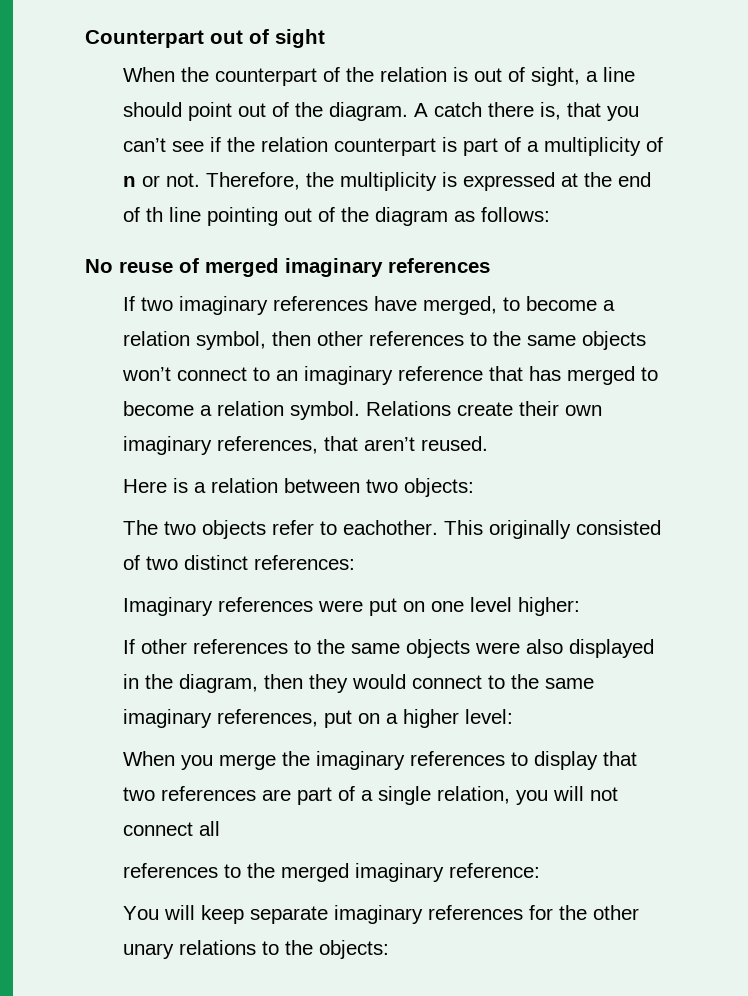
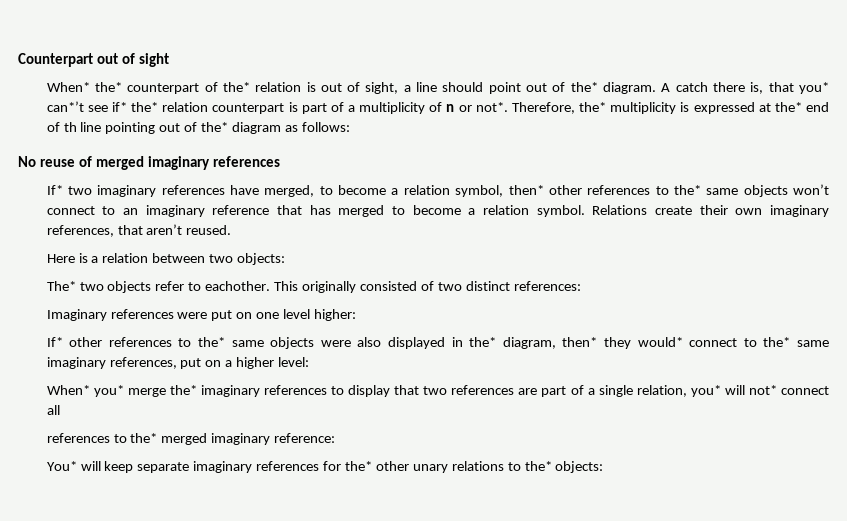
- When the counterpart of the relation is out of sight, a line should point out of the diagram.
+ When* the* counterpart of the* relation is out of sight, a line should point out of the* diagram.
- A catch there is, that you can’t see if the relation counterpart is part of a multiplicity of n or not. Therefore, the multiplicity is expressed at the end of th line pointing out of the diagram as follows:
+ A catch there is, that you* can*’t see if* the* relation counterpart is part of a multiplicity of n or not*. Therefore, the* multiplicity is expressed at the* end of th line pointing out of the* diagram as follows:
- If two imaginary references have merged, to become a relation symbol, then other references to the same objects won’t connect to an imaginary reference that has merged to become a relation symbol.
+ If* two imaginary references have merged, to become a relation symbol, then* other references to the* same objects won’t connect to an imaginary reference that has merged to become a relation symbol.
- The two objects refer to eachother.
+ The* two objects refer to eachother.
- If other references to the same objects were also displayed in the diagram, then they would connect to the same imaginary references, put on a higher level:
+ If* other references to the* same objects were also displayed in the* diagram, then* they would* connect to the* same imaginary references, put on a higher level:
- When you merge the imaginary references to display that two references are part of a single relation, you will not connect all
+ When* you* merge the* imaginary references to display that two references are part of a single relation, you* will not* connect all
- references to the merged imaginary reference:
+ references to the* merged imaginary reference:
- You will keep separate imaginary references for the other unary relations to the objects:
+ You* will keep separate imaginary references for the* other unary relations to the* objects:

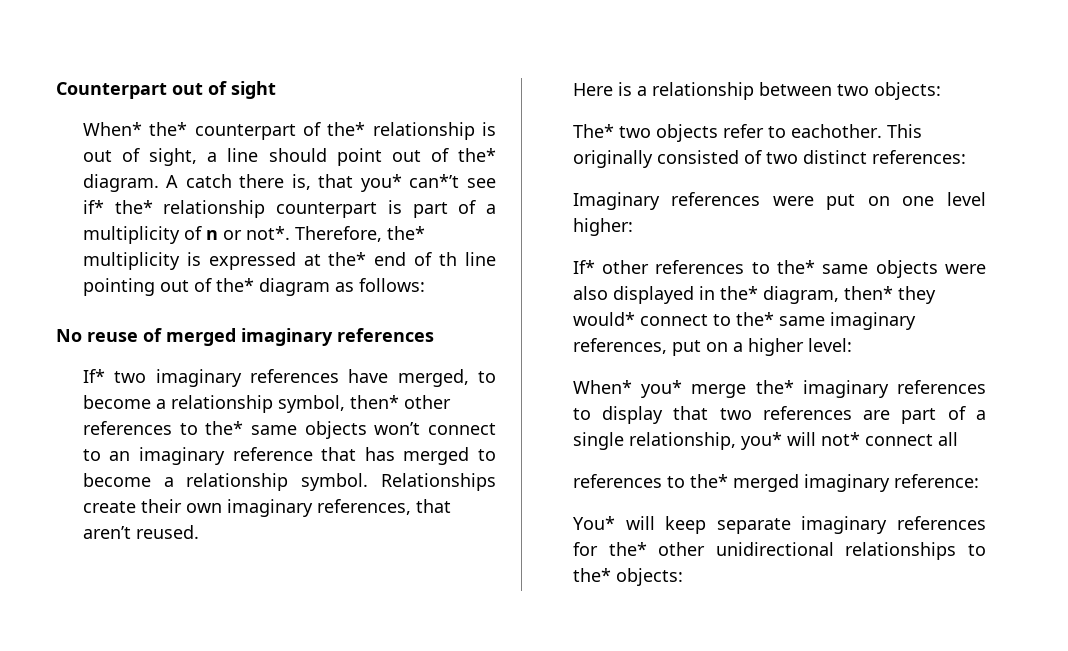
- When* the* counterpart of the* relation is out of sight, a line should point out of the* diagram.
+ When* the* counterpart of the* relationship is out of sight, a line should point out of the* diagram.
- A catch there is, that you* can*’t see if* the* relation counterpart is part of a multiplicity of n or not*.
+ A catch there is, that you* can*’t see if* the* relationship counterpart is part of a multiplicity of n or not*.
- If* two imaginary references have merged, to become a relation symbol, then* other references to the* same objects won’t connect to an imaginary reference that has merged to become a relation symbol. Relations create their own imaginary references, that aren’t reused.
+ If* two imaginary references have merged, to become a relationship symbol, then* other references to the* same objects won’t connect to an imaginary reference that has merged to become a relationship symbol. Relationships create their own imaginary references, that aren’t reused.
- Here is a relation between two objects:
+ Here is a relationship between two objects:
- When* you* merge the* imaginary references to display that two references are part of a single relation, you* will not* connect all
+ When* you* merge the* imaginary references to display that two references are part of a single relationship, you* will not* connect all
- You* will keep separate imaginary references for the* other unary relations to the* objects:
+ You* will keep separate imaginary references for the* other unidirectional relationships to the* objects:

